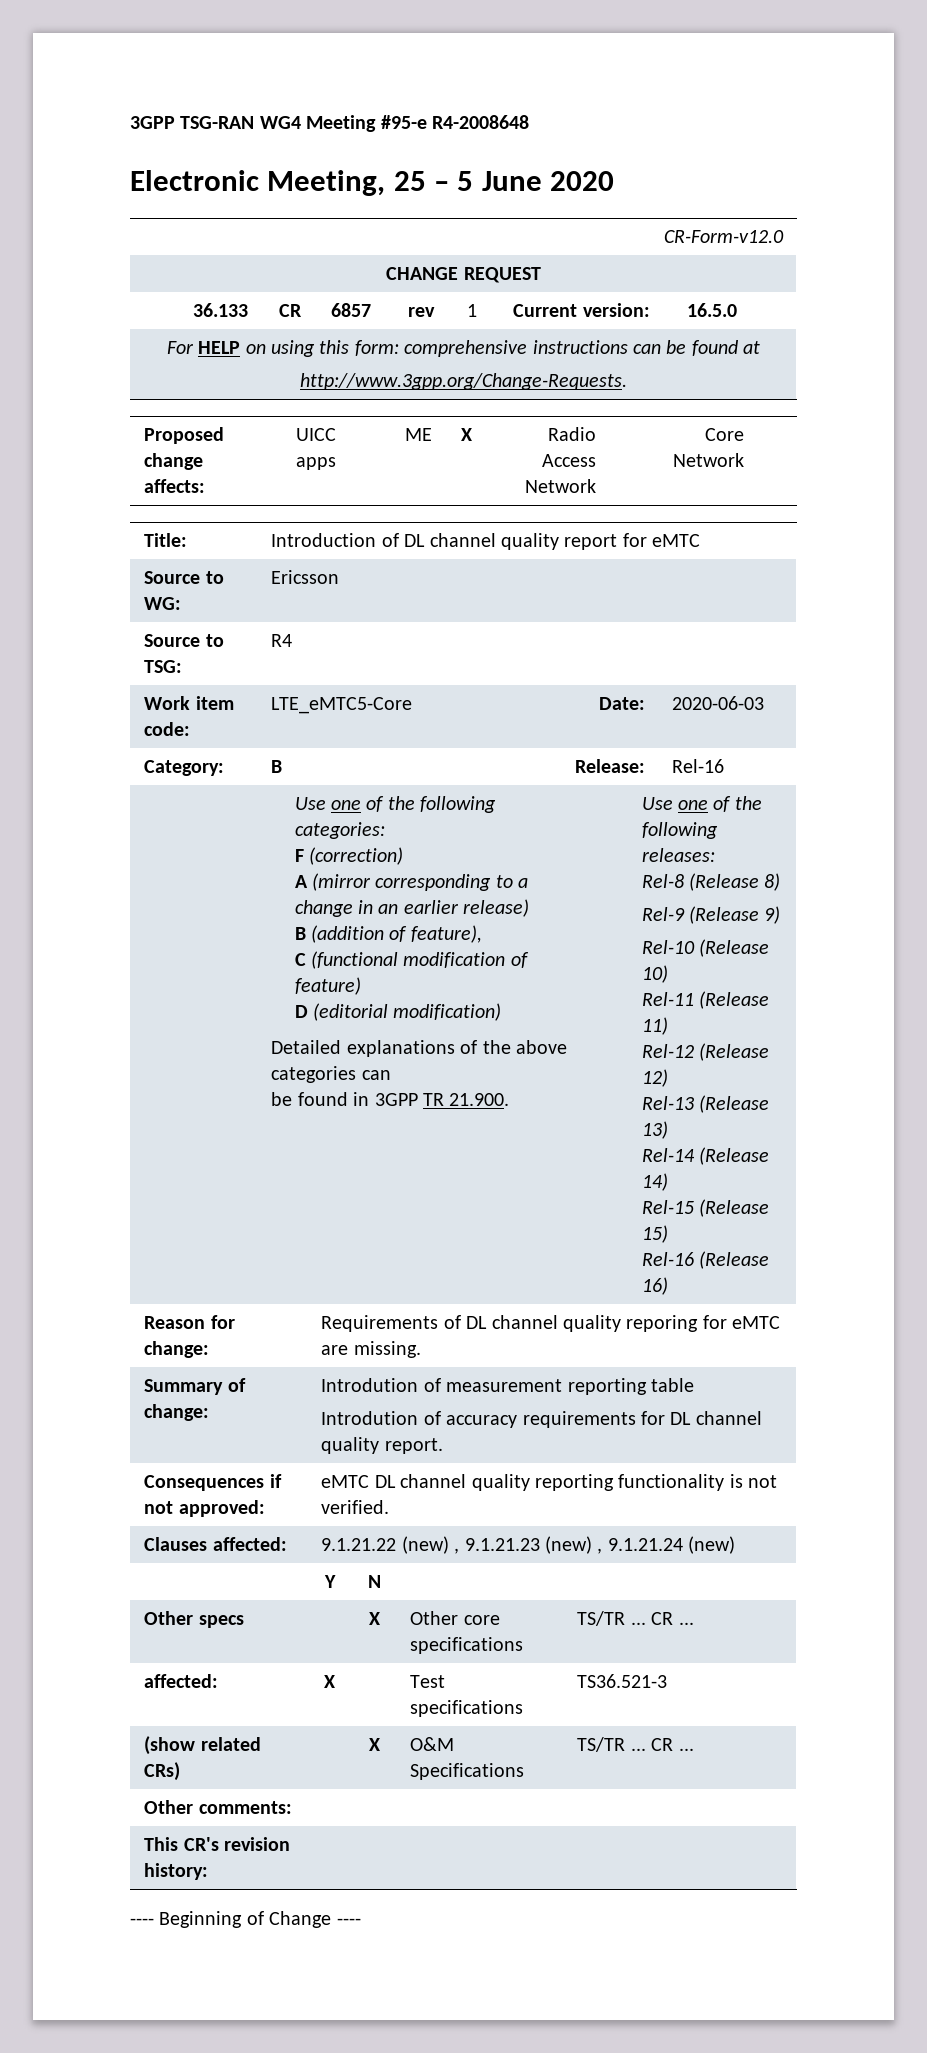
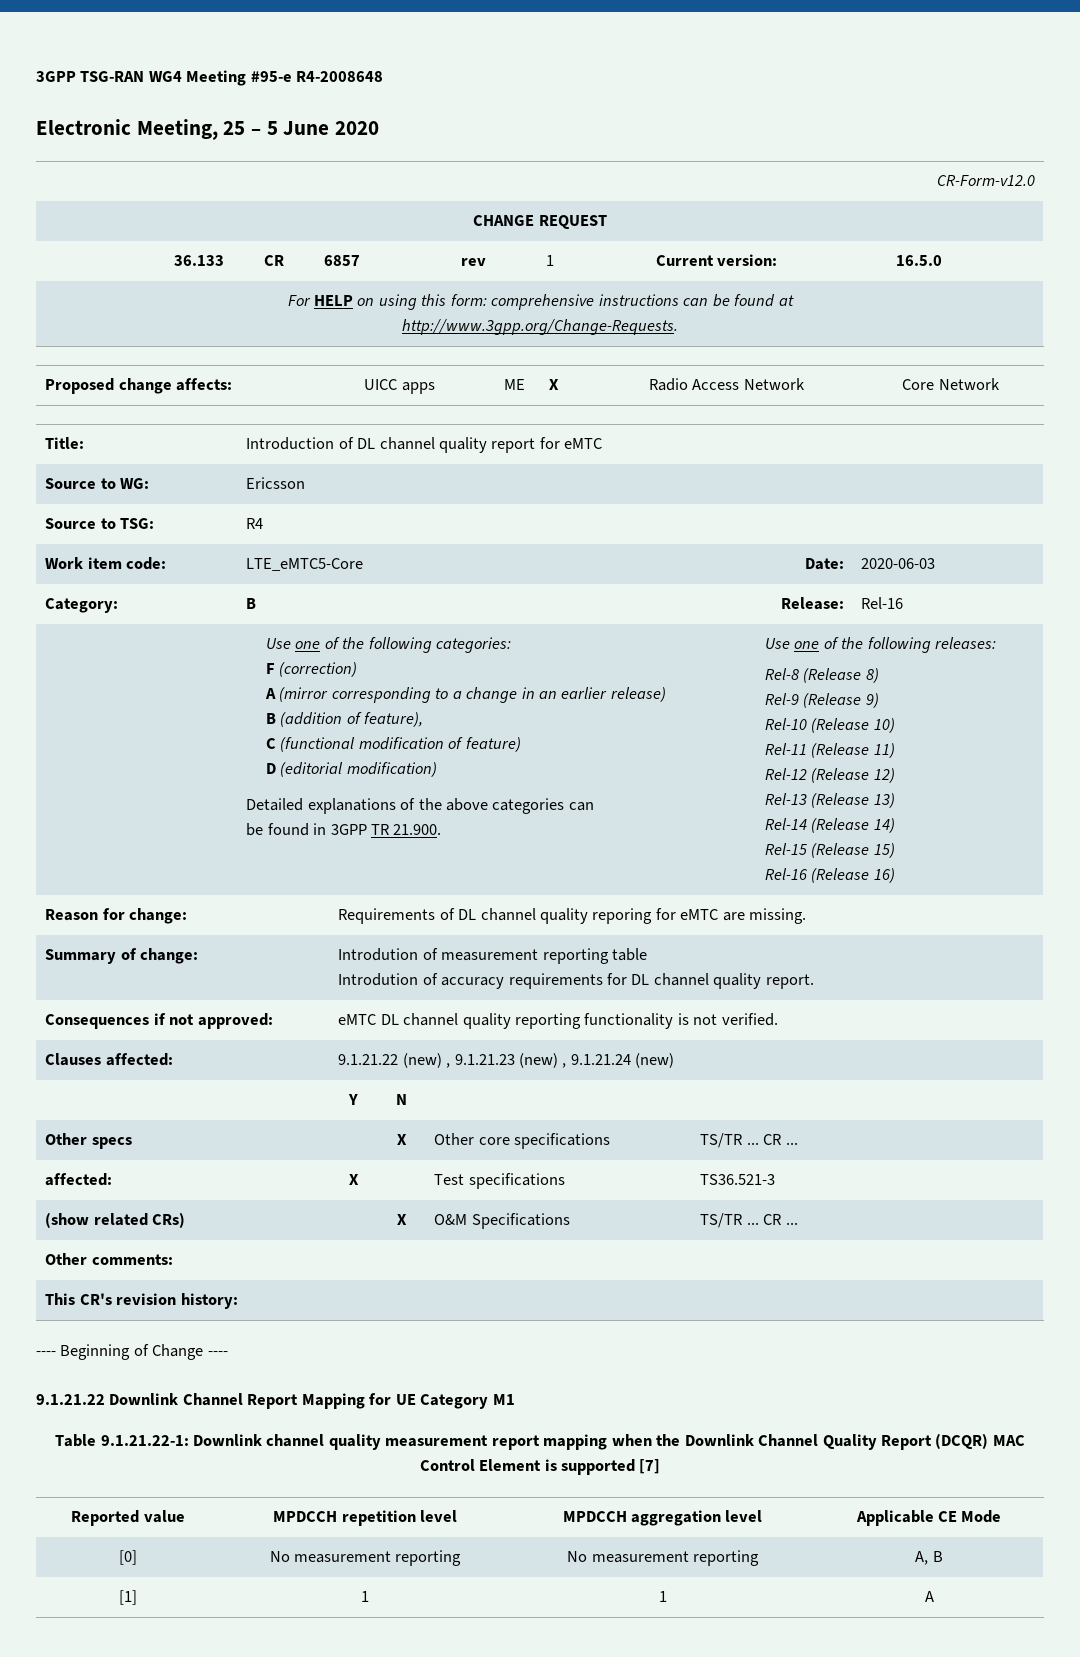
+ 9.1.21.22 Downlink Channel Report Mapping for UE Category M1
+ Table 9.1.21.22-1: Downlink channel quality measurement report mapping when the Downlink Channel Quality Report (DCQR) MAC Control Element is supported [7]
+ Reported value | MPDCCH repetition level | MPDCCH aggregation level | Applicable CE Mode
+ [0] | No measurement reporting | No measurement reporting | A, B
+ [1] | 1 | 1 | A

